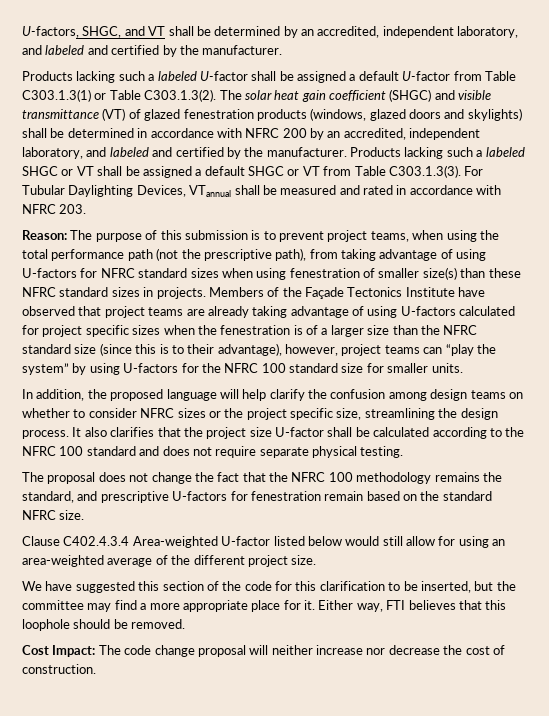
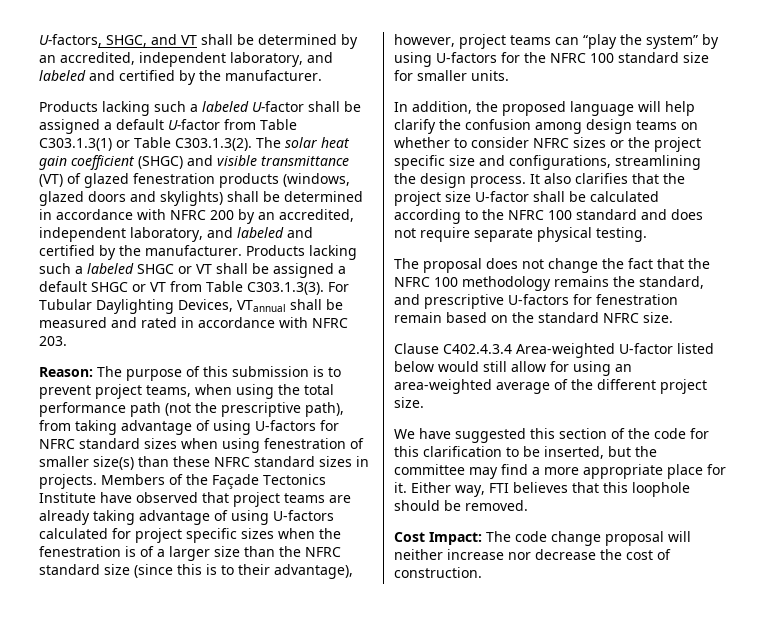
- In addition, the proposed language will help clarify the confusion among design teams on whether to consider NFRC sizes or the project specific size, streamlining the design process.
+ In addition, the proposed language will help clarify the confusion among design teams on whether to consider NFRC sizes or the project specific size and configurations, streamlining the design process.

